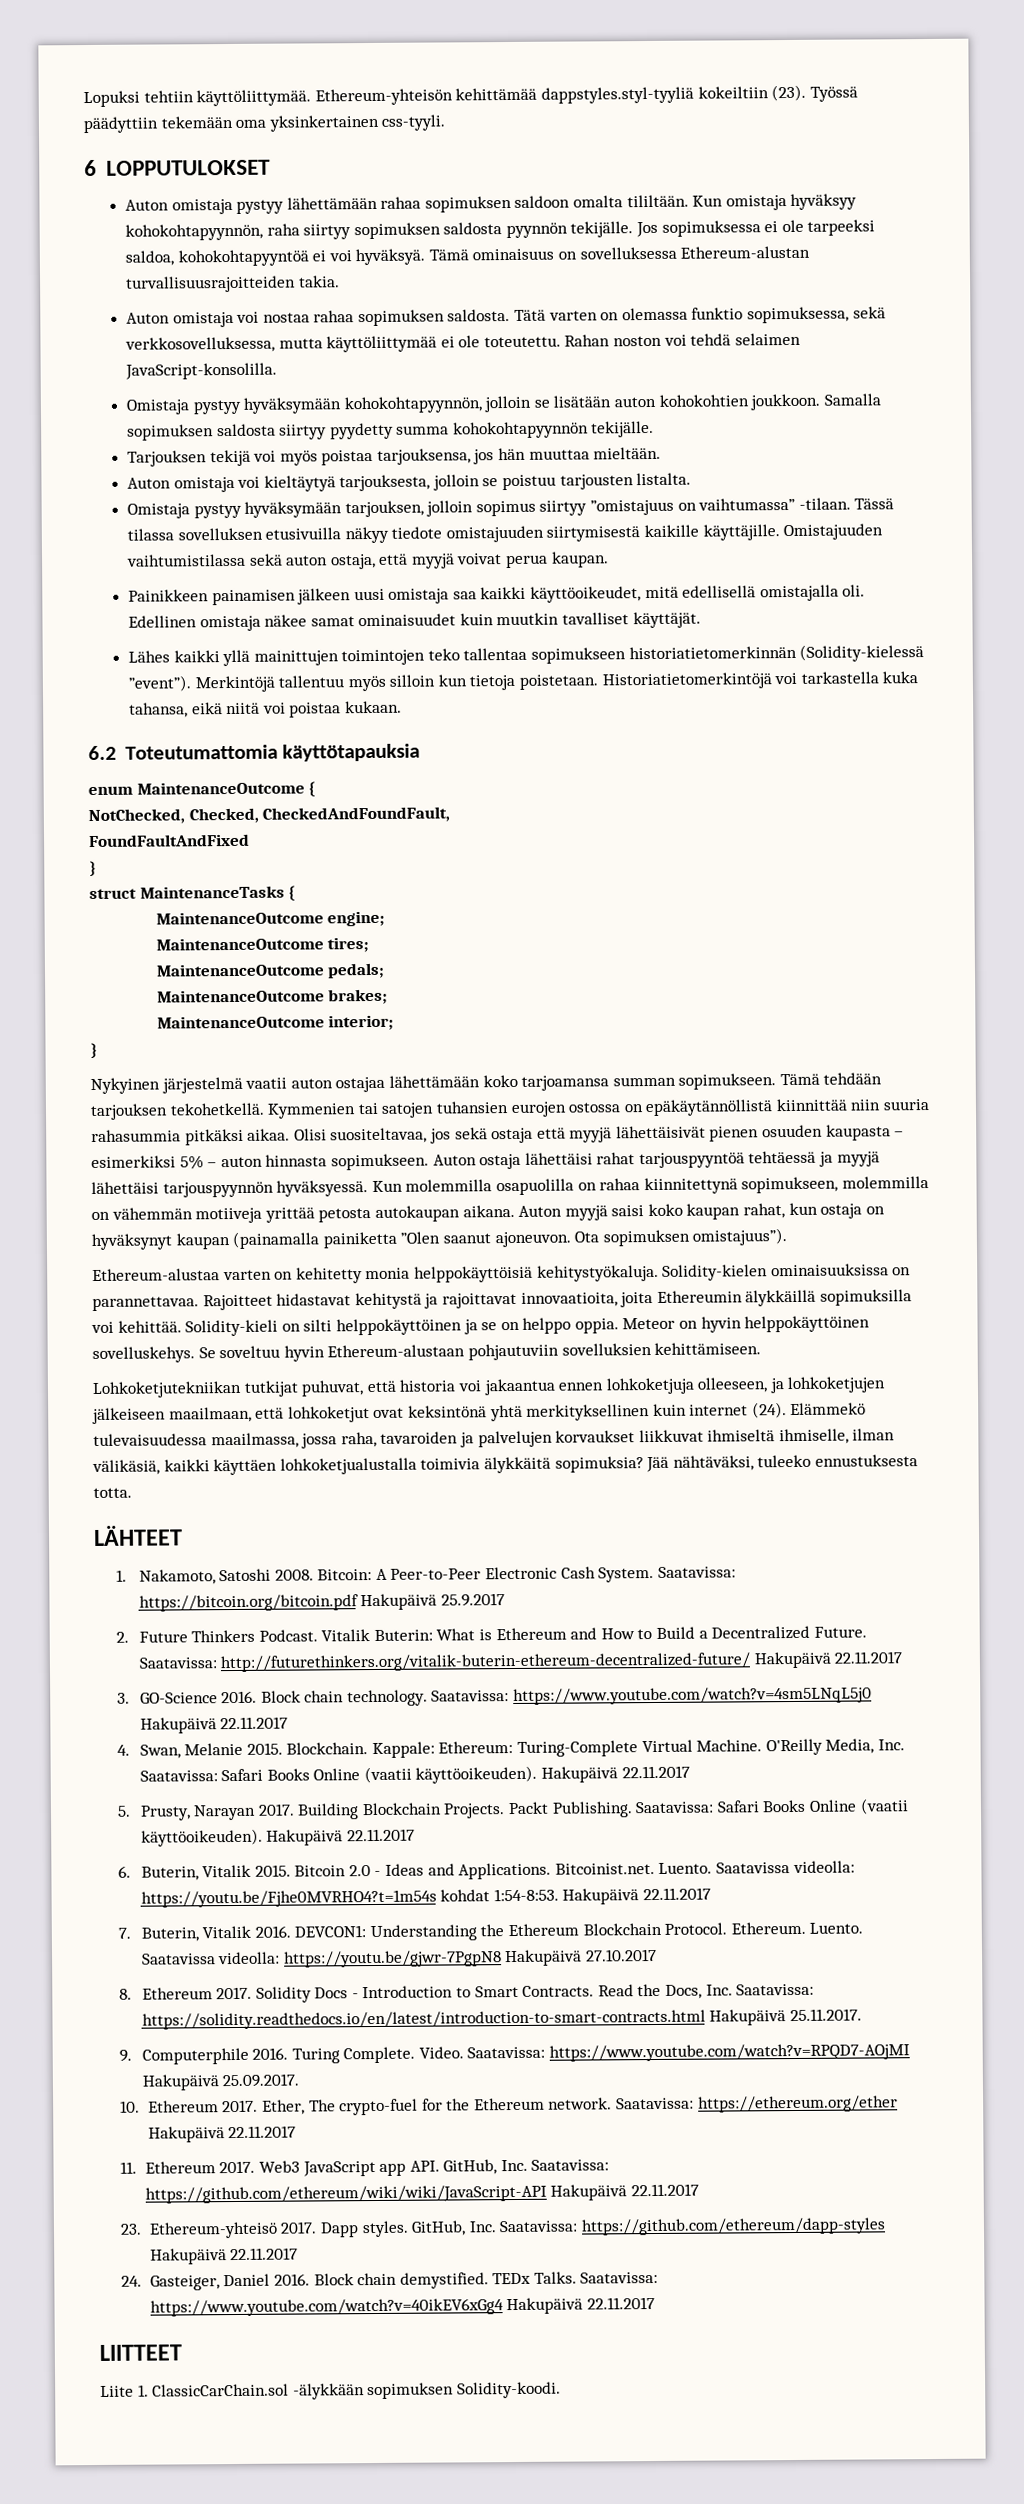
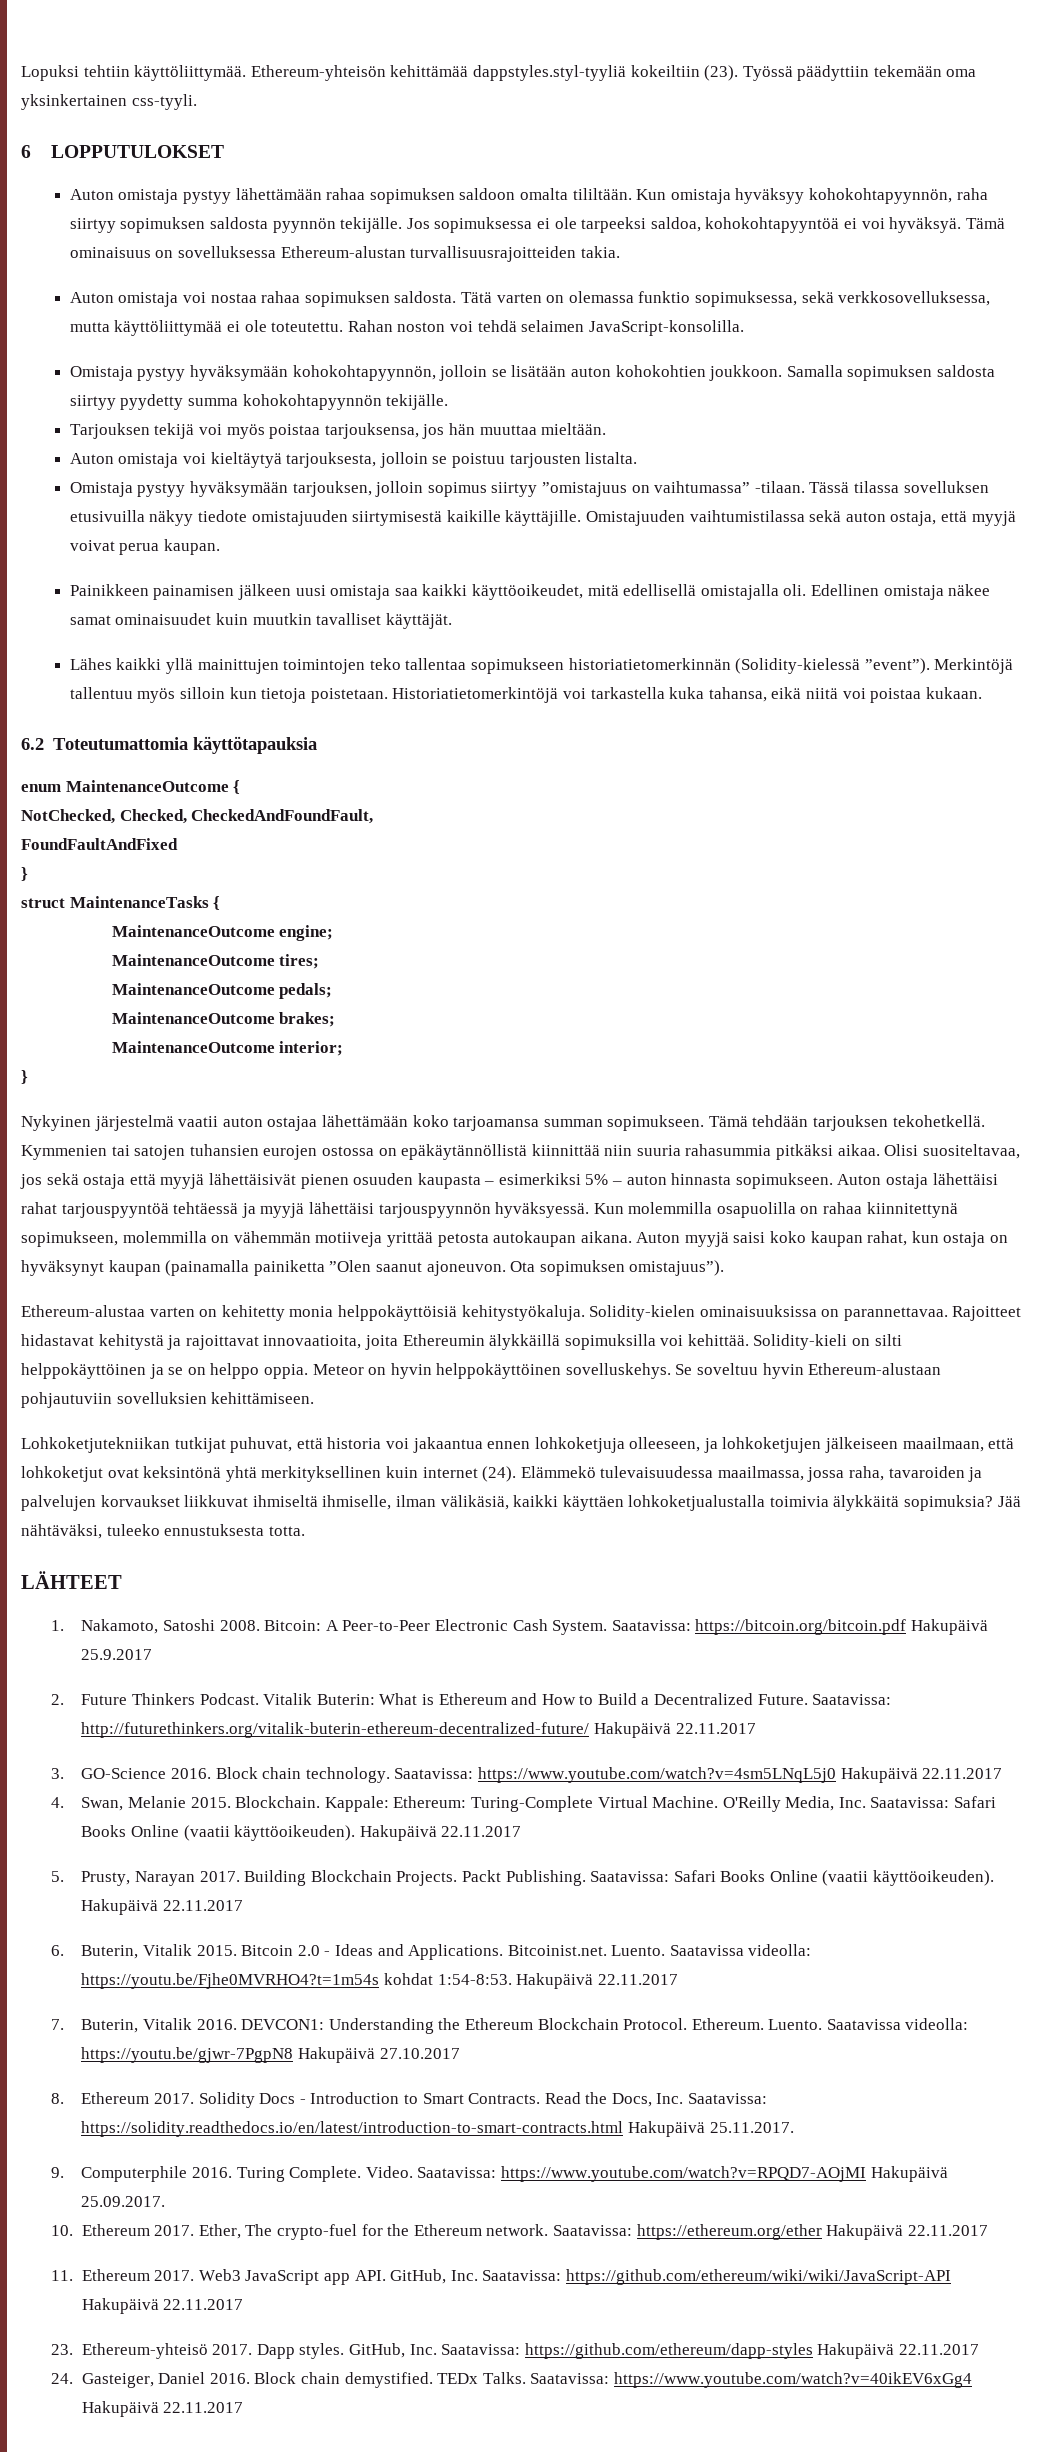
- LIITTEET
- Liite 1. ClassicCarChain.sol -älykkään sopimuksen Solidity-koodi.

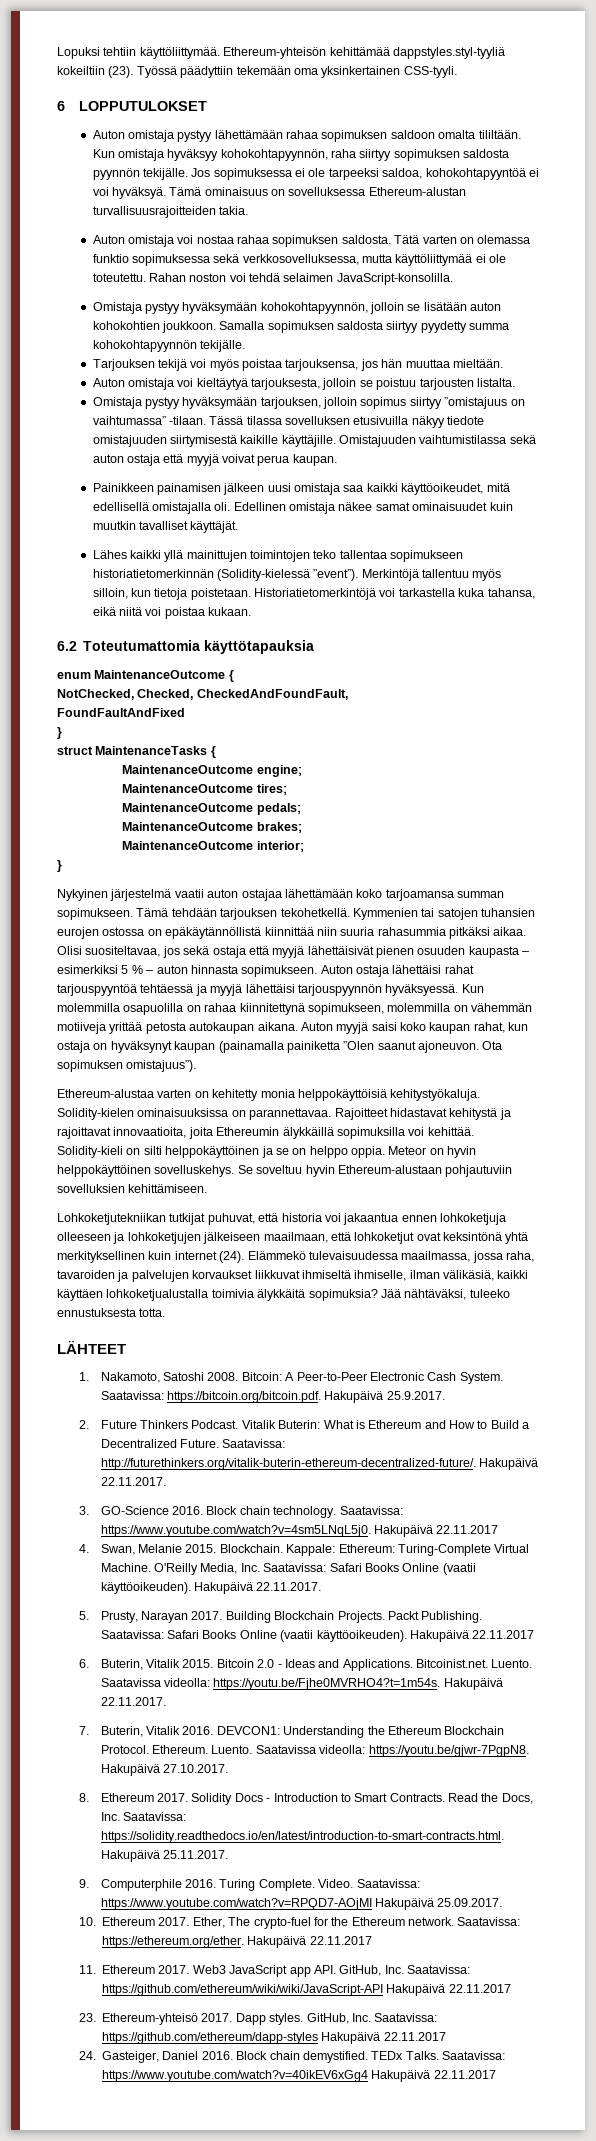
- Työssä päädyttiin tekemään oma yksinkertainen css-tyyli.
+ Työssä päädyttiin tekemään oma yksinkertainen CSS-tyyli.
- Tätä varten on olemassa funktio sopimuksessa, sekä verkkosovelluksessa, mutta käyttöliittymää ei ole toteutettu.
+ Tätä varten on olemassa funktio sopimuksessa sekä verkkosovelluksessa, mutta käyttöliittymää ei ole toteutettu.
- Omistajuuden vaihtumistilassa sekä auton ostaja, että myyjä voivat perua kaupan.
+ Omistajuuden vaihtumistilassa sekä auton ostaja että myyjä voivat perua kaupan.
- Merkintöjä tallentuu myös silloin kun tietoja poistetaan.
+ Merkintöjä tallentuu myös silloin, kun tietoja poistetaan.
- Olisi suositeltavaa, jos sekä ostaja että myyjä lähettäisivät pienen osuuden kaupasta – esimerkiksi 5% – auton hinnasta sopimukseen.
+ Olisi suositeltavaa, jos sekä ostaja että myyjä lähettäisivät pienen osuuden kaupasta – esimerkiksi 5 % – auton hinnasta sopimukseen.
- Lohkoketjutekniikan tutkijat puhuvat, että historia voi jakaantua ennen lohkoketjuja olleeseen, ja lohkoketjujen jälkeiseen maailmaan, että lohkoketjut ovat keksintönä yhtä merkityksellinen kuin internet (24).
+ Lohkoketjutekniikan tutkijat puhuvat, että historia voi jakaantua ennen lohkoketjuja olleeseen ja lohkoketjujen jälkeiseen maailmaan, että lohkoketjut ovat keksintönä yhtä merkityksellinen kuin internet (24).
- Saatavissa: https://bitcoin.org/bitcoin.pdf Hakupäivä 25.9.2017
+ Saatavissa: https://bitcoin.org/bitcoin.pdf. Hakupäivä 25.9.2017.
- Saatavissa: http://futurethinkers.org/vitalik-buterin-ethereum-decentralized-future/ Hakupäivä 22.11.2017
+ Saatavissa: http://futurethinkers.org/vitalik-buterin-ethereum-decentralized-future/. Hakupäivä 22.11.2017.
- Saatavissa: https://www.youtube.com/watch?v=4sm5LNqL5j0 Hakupäivä 22.11.2017
+ Saatavissa: https://www.youtube.com/watch?v=4sm5LNqL5j0. Hakupäivä 22.11.2017
- O'Reilly Media, Inc. Saatavissa: Safari Books Online (vaatii käyttöoikeuden). Hakupäivä 22.11.2017
+ O'Reilly Media, Inc. Saatavissa: Safari Books Online (vaatii käyttöoikeuden). Hakupäivä 22.11.2017.
- Saatavissa videolla: https://youtu.be/Fjhe0MVRHO4?t=1m54s kohdat 1:54-8:53. Hakupäivä 22.11.2017
+ Saatavissa videolla: https://youtu.be/Fjhe0MVRHO4?t=1m54s. Hakupäivä 22.11.2017.
- Saatavissa videolla: https://youtu.be/gjwr-7PgpN8 Hakupäivä 27.10.2017
+ Saatavissa videolla: https://youtu.be/gjwr-7PgpN8. Hakupäivä 27.10.2017.
- Read the Docs, Inc. Saatavissa: https://solidity.readthedocs.io/en/latest/introduction-to-smart-contracts.html Hakupäivä 25.11.2017.
+ Read the Docs, Inc. Saatavissa: https://solidity.readthedocs.io/en/latest/introduction-to-smart-contracts.html. Hakupäivä 25.11.2017.
- Saatavissa: https://ethereum.org/ether Hakupäivä 22.11.2017
+ Saatavissa: https://ethereum.org/ether. Hakupäivä 22.11.2017

